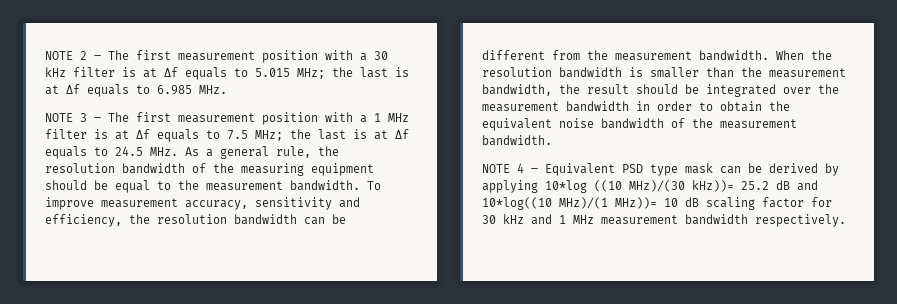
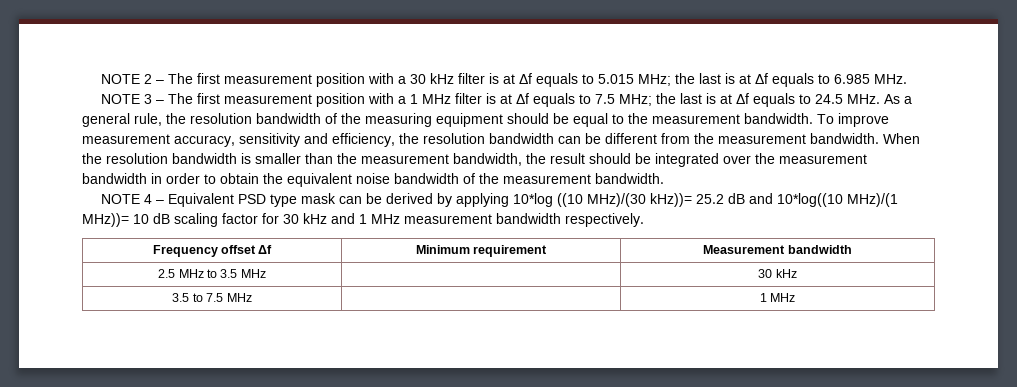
+ Frequency offset Δf | Minimum requirement | Measurement bandwidth
+ 2.5 MHz to 3.5 MHz | | 30 kHz
+ 3.5 to 7.5 MHz | | 1 MHz

